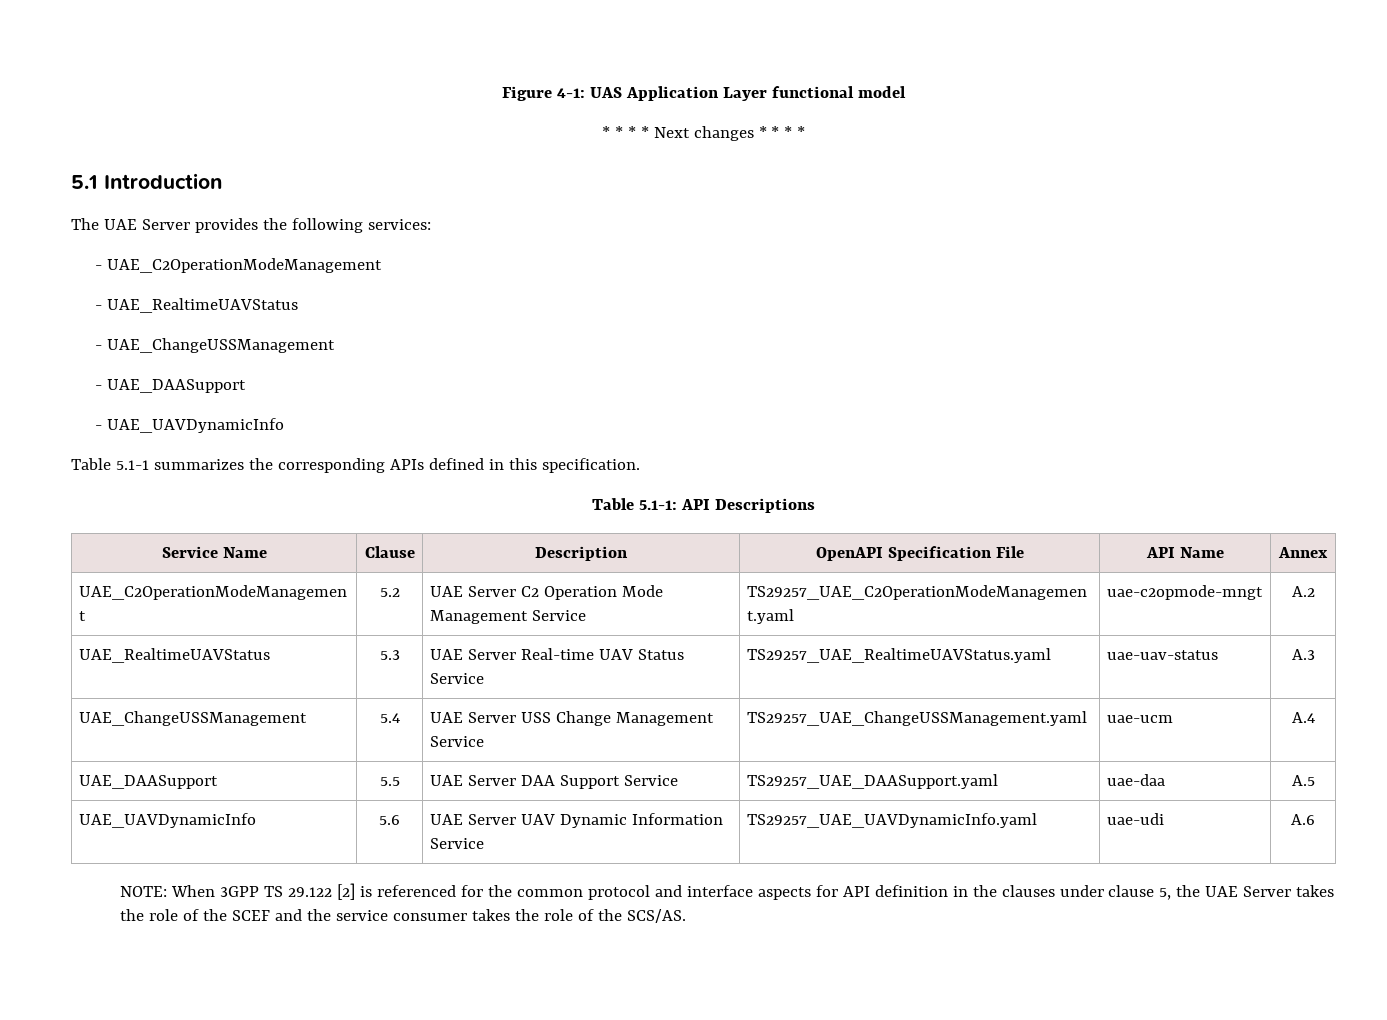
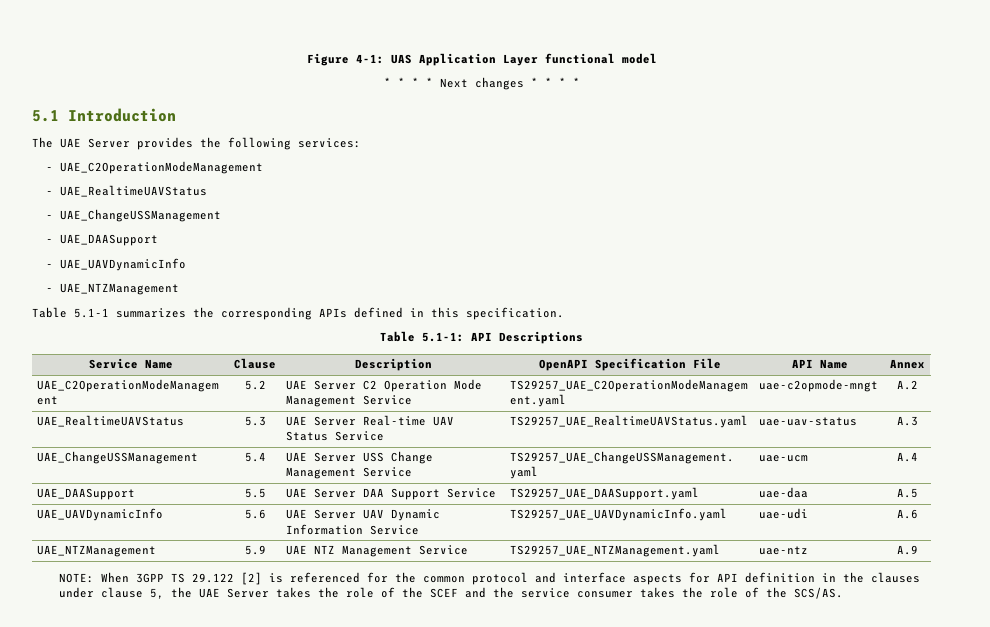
+ - UAE_NTZManagement
+ UAE_NTZManagement | 5.9 | UAE NTZ Management Service | TS29257_UAE_NTZManagement.yaml | uae-ntz | A.9

